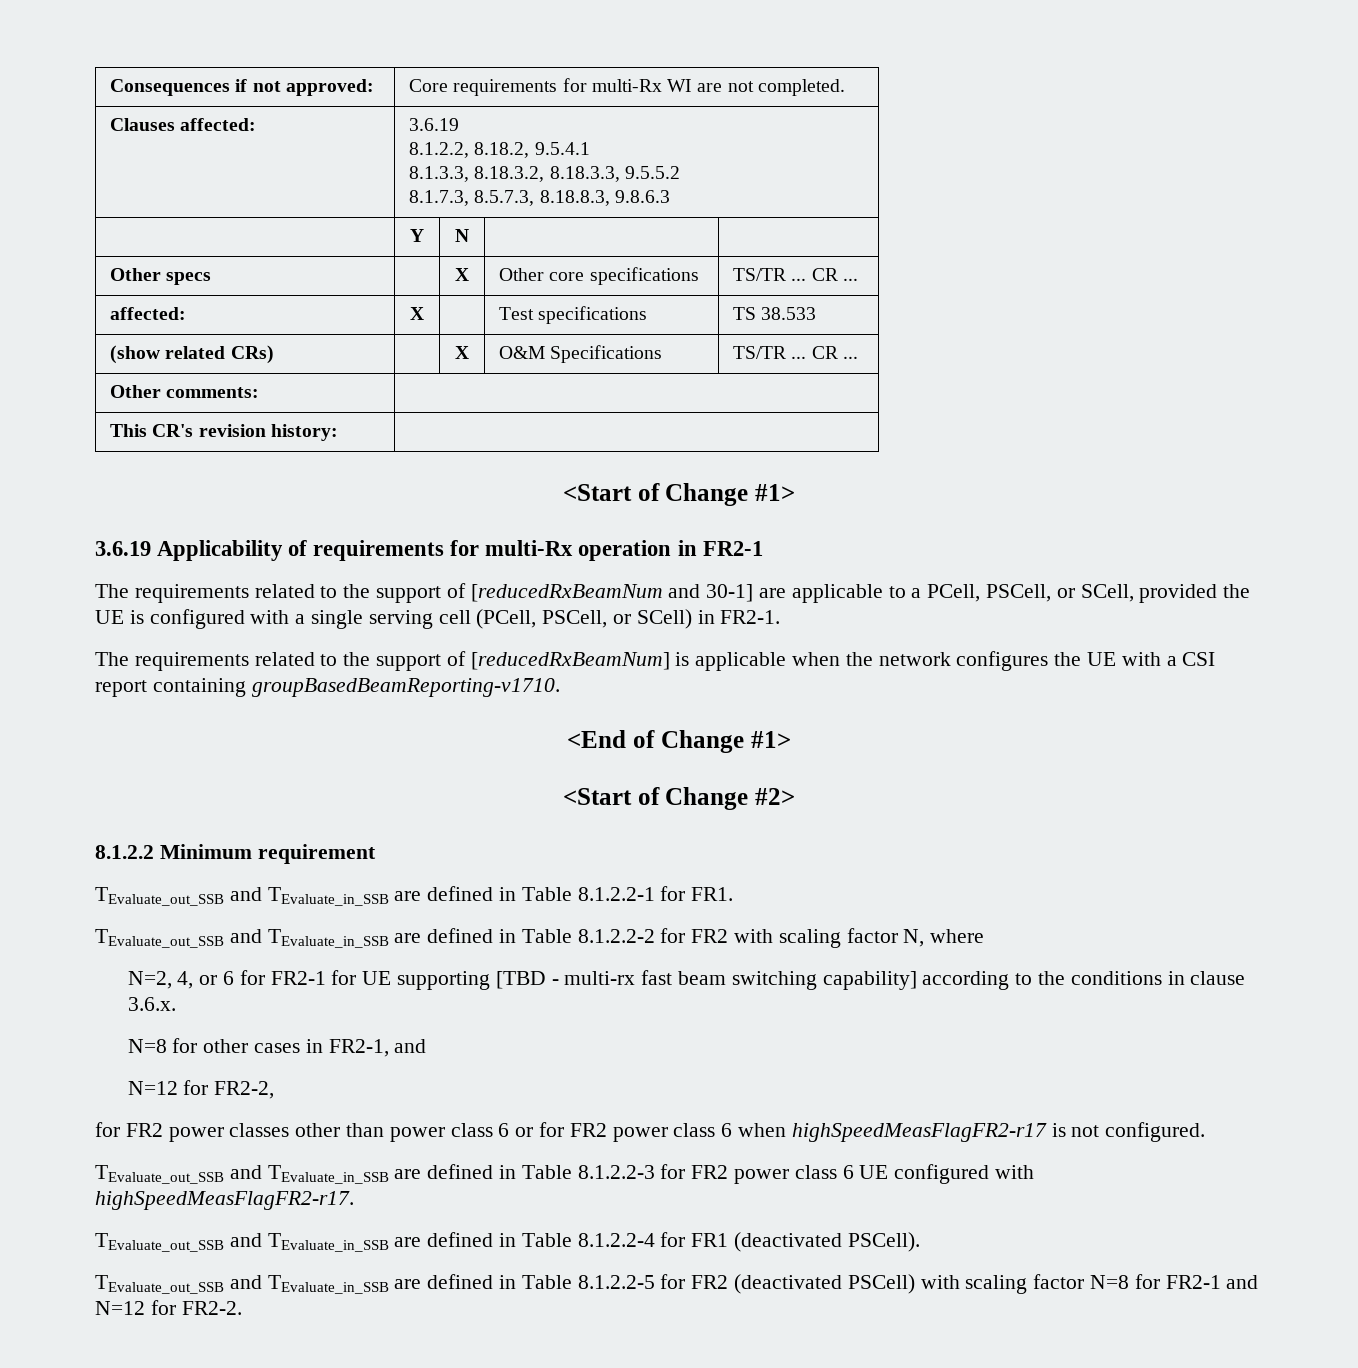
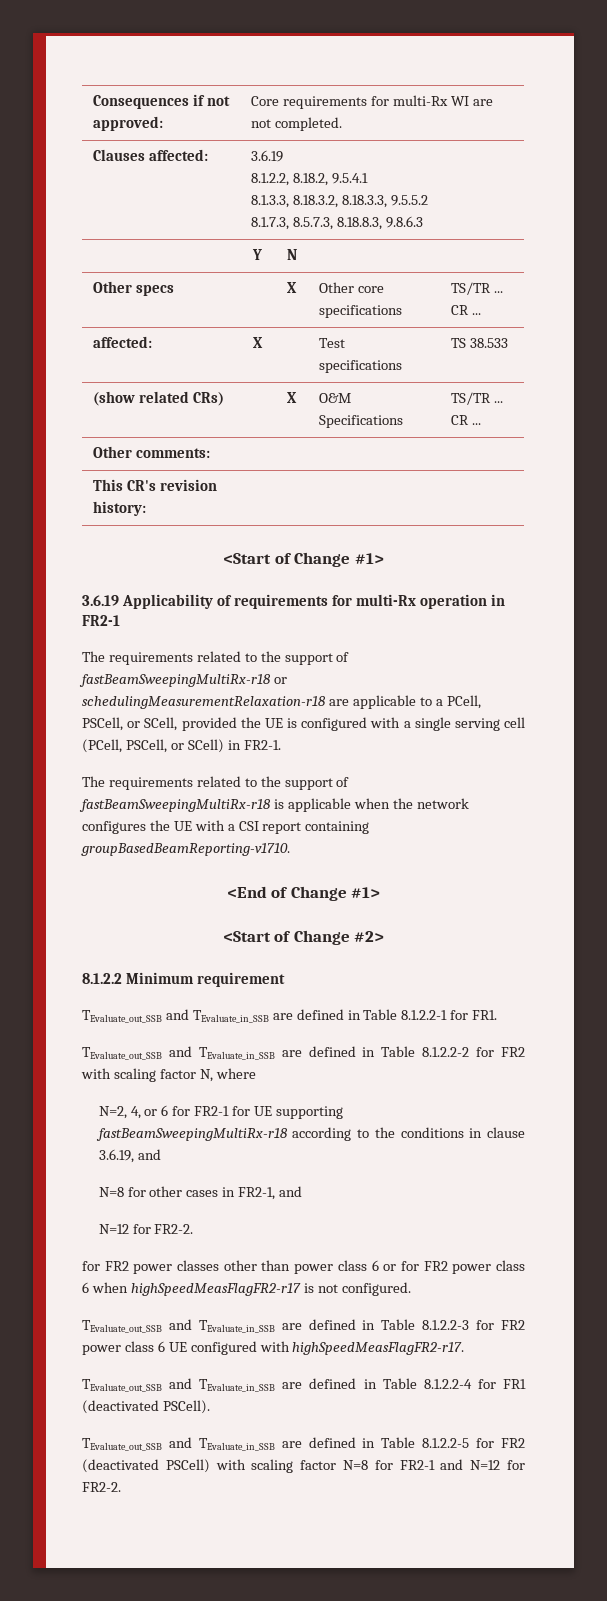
- The requirements related to the support of [reducedRxBeamNum and 30-1] are applicable to a PCell, PSCell, or SCell, provided the UE is configured with a single serving cell (PCell, PSCell, or SCell) in FR2-1.
+ The requirements related to the support of fastBeamSweepingMultiRx-r18 or schedulingMeasurementRelaxation-r18 are applicable to a PCell, PSCell, or SCell, provided the UE is configured with a single serving cell (PCell, PSCell, or SCell) in FR2-1.
- The requirements related to the support of [reducedRxBeamNum] is applicable when the network configures the UE with a CSI report containing groupBasedBeamReporting-v1710.
+ The requirements related to the support of fastBeamSweepingMultiRx-r18 is applicable when the network configures the UE with a CSI report containing groupBasedBeamReporting-v1710.
- N=2, 4, or 6 for FR2-1 for UE supporting [TBD - multi-rx fast beam switching capability] according to the conditions in clause 3.6.x.
+ N=2, 4, or 6 for FR2-1 for UE supporting fastBeamSweepingMultiRx-r18 according to the conditions in clause 3.6.19, and
  N=8 for other cases in FR2-1, and
- N=12 for FR2-2,
+ N=12 for FR2-2.

